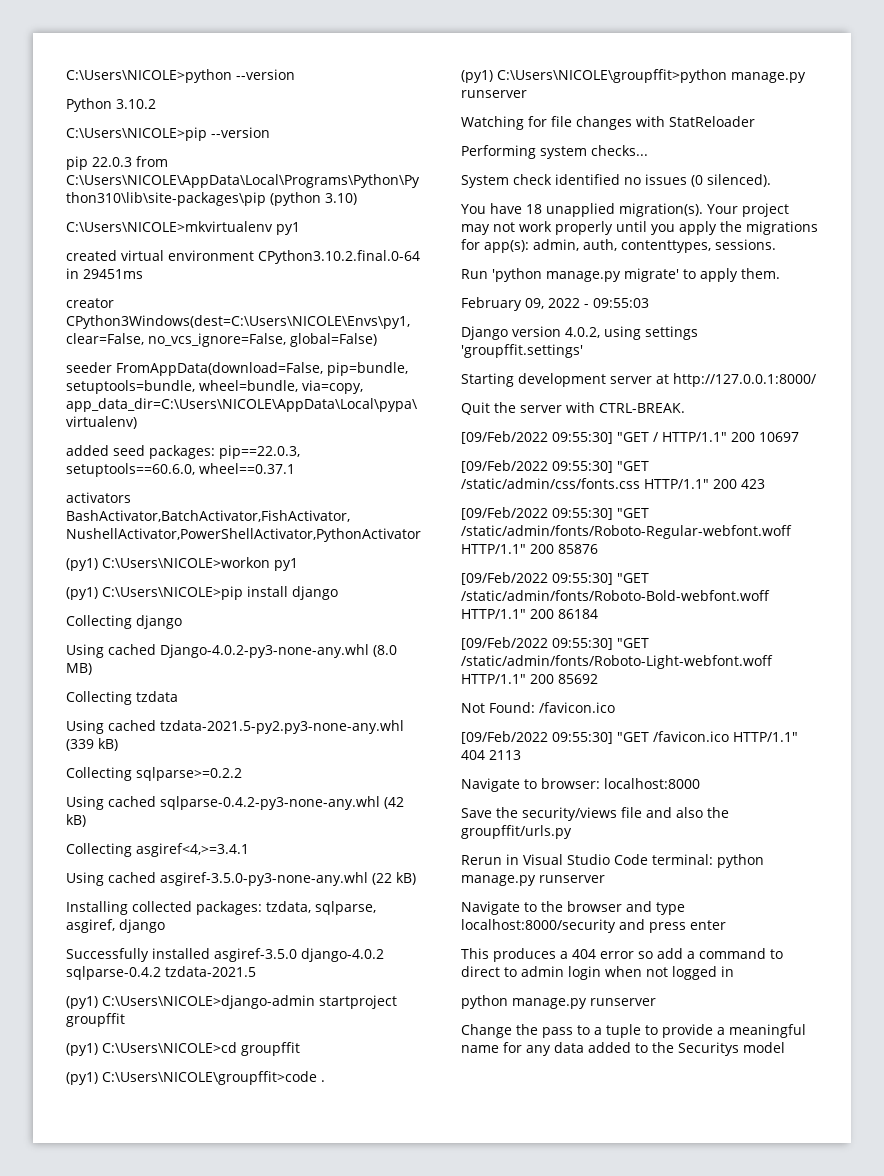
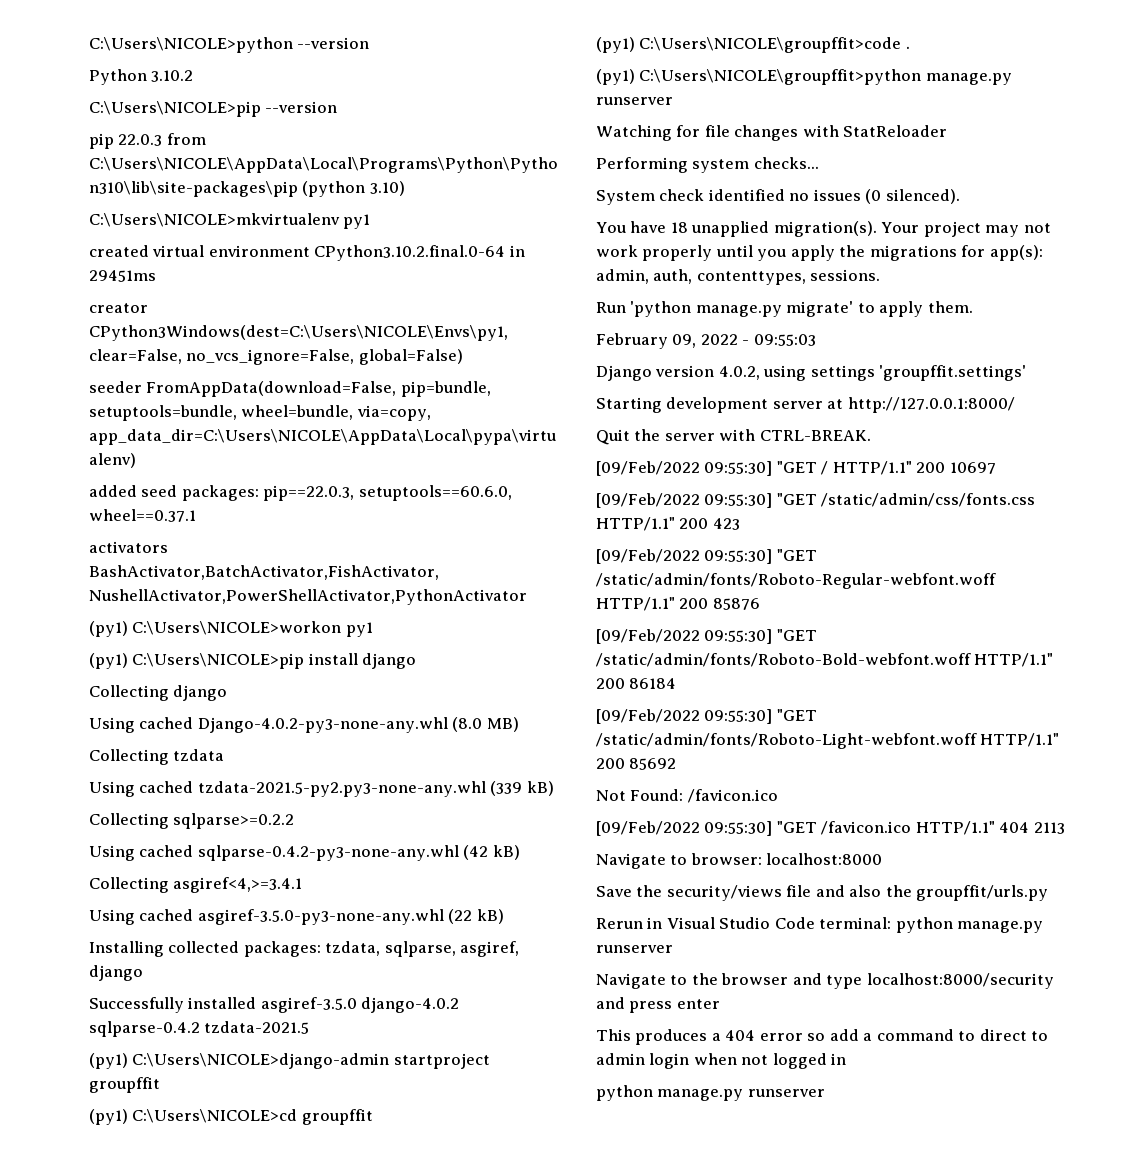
- Change the pass to a tuple to provide a meaningful name for any data added to the Securitys model

